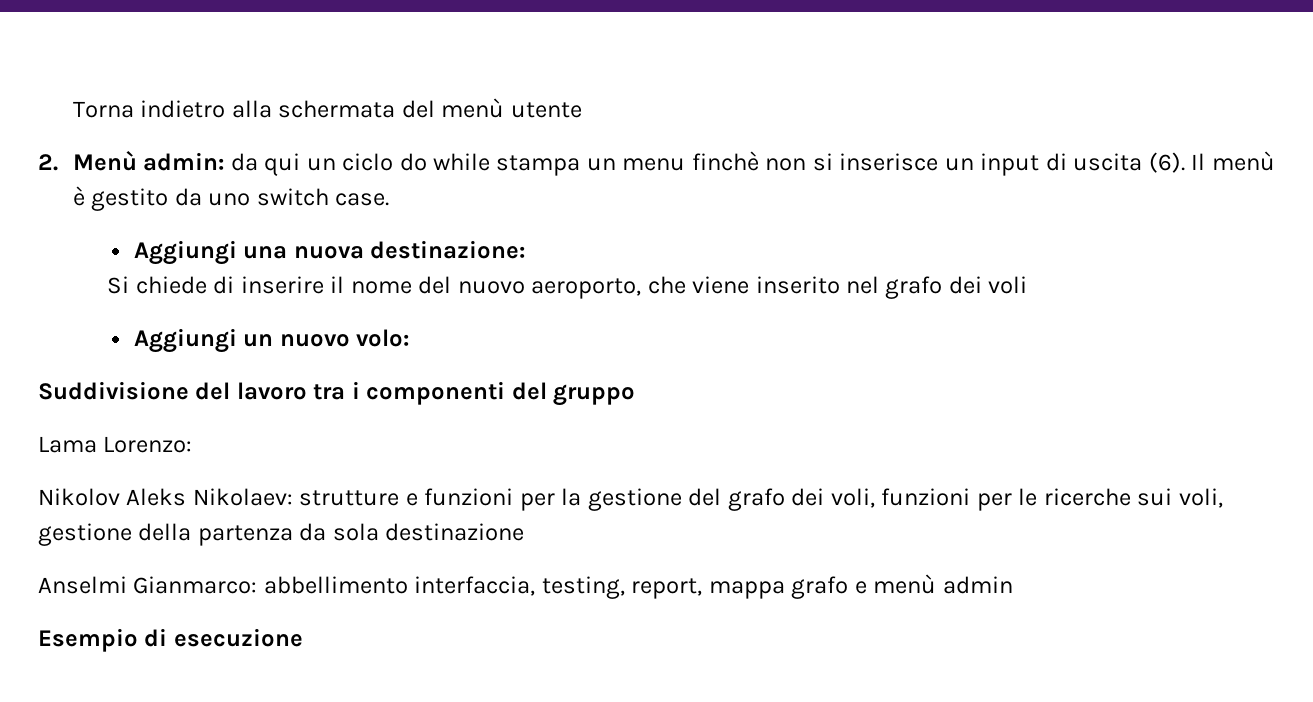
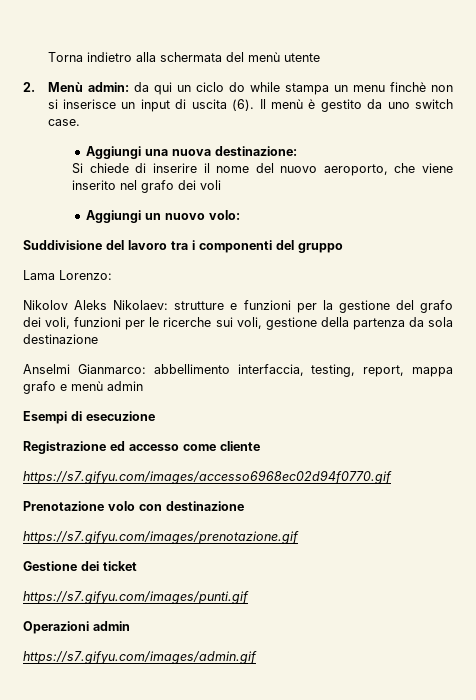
- Esempio di esecuzione
+ Esempi di esecuzione
+ Registrazione ed accesso come cliente
+ https://s7.gifyu.com/images/accesso6968ec02d94f0770.gif
+ Prenotazione volo con destinazione
+ https://s7.gifyu.com/images/prenotazione.gif
+ Gestione dei ticket
+ https://s7.gifyu.com/images/punti.gif
+ Operazioni admin
+ https://s7.gifyu.com/images/admin.gif

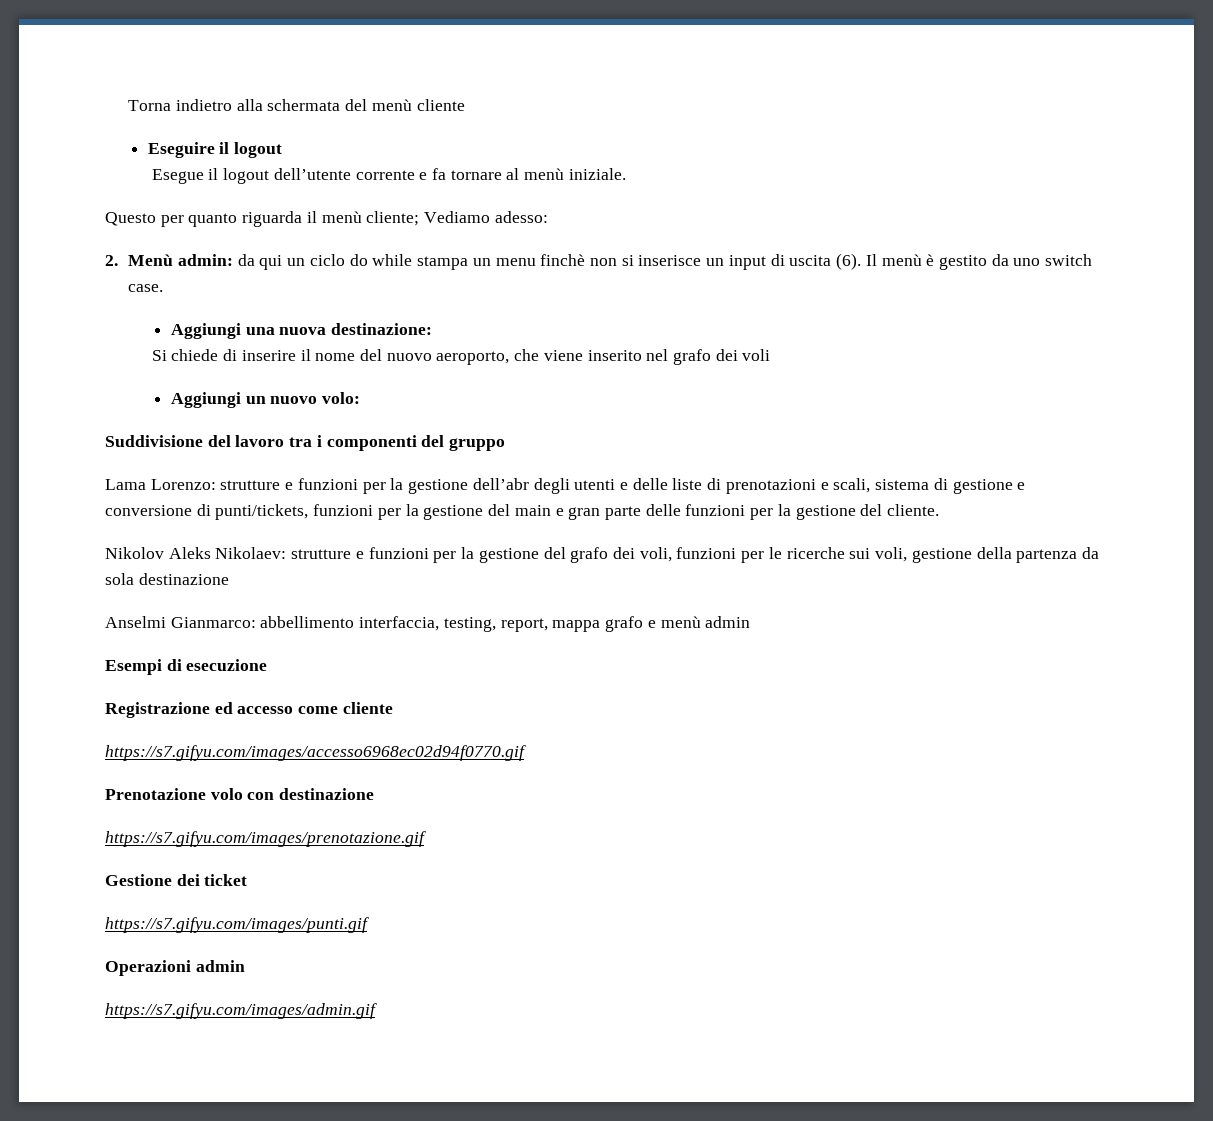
- Torna indietro alla schermata del menù utente
+ Torna indietro alla schermata del menù cliente
+ Eseguire il logout
+ Esegue il logout dell’utente corrente e fa tornare al menù iniziale.
+ Questo per quanto riguarda il menù cliente; Vediamo adesso:
- Lama Lorenzo:
+ Lama Lorenzo: strutture e funzioni per la gestione dell’abr degli utenti e delle liste di prenotazioni e scali, sistema di gestione e conversione di punti/tickets, funzioni per la gestione del main e gran parte delle funzioni per la gestione del cliente.

